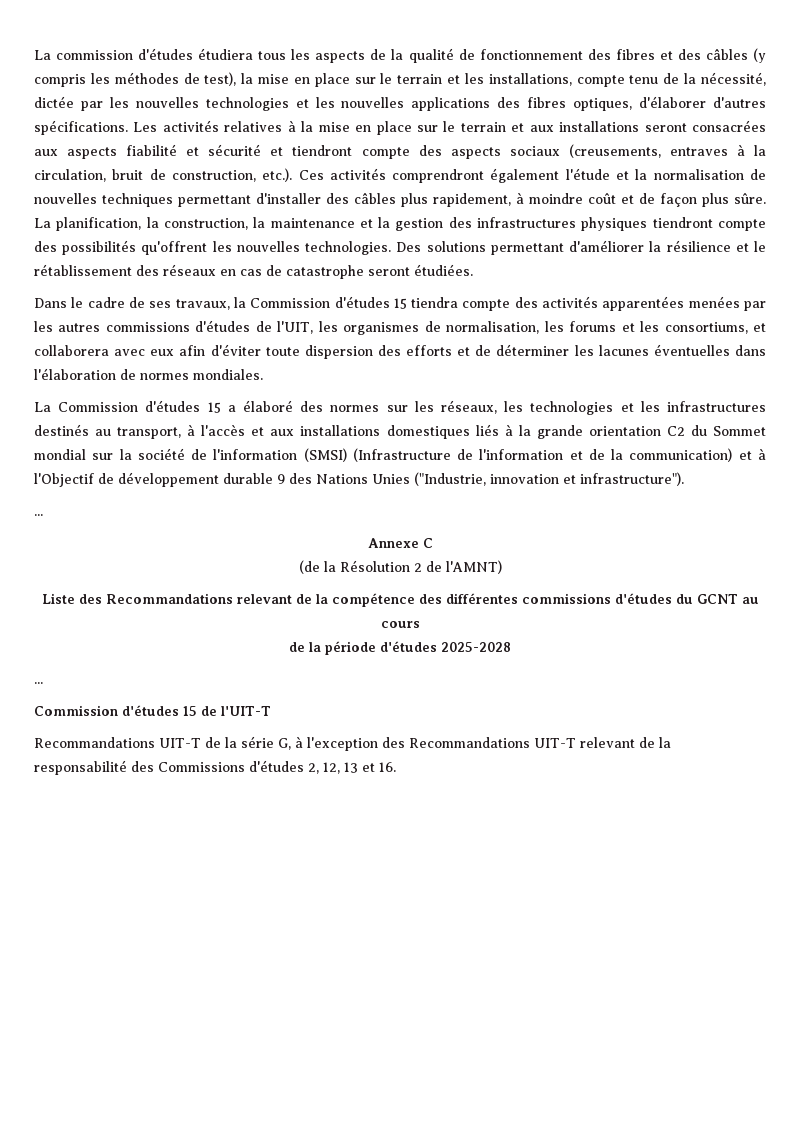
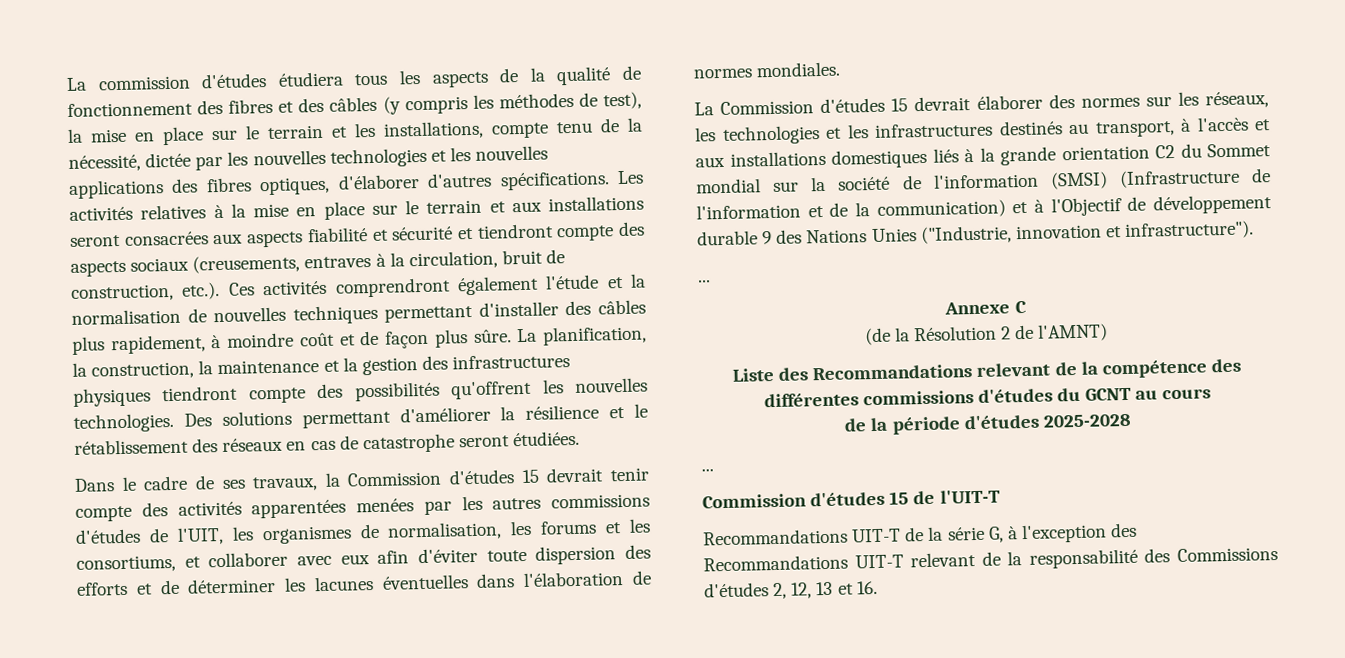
- Dans le cadre de ses travaux, la Commission d'études 15 tiendra compte des activités apparentées menées par les autres commissions d'études de l'UIT, les organismes de normalisation, les forums et les consortiums, et collaborera avec eux afin d'éviter toute dispersion des efforts et de déterminer les lacunes éventuelles dans l'élaboration de normes mondiales.
+ Dans le cadre de ses travaux, la Commission d'études 15 devrait tenir compte des activités apparentées menées par les autres commissions d'études de l'UIT, les organismes de normalisation, les forums et les consortiums, et collaborer avec eux afin d'éviter toute dispersion des efforts et de déterminer les lacunes éventuelles dans l'élaboration de normes mondiales.
- La Commission d'études 15 a élaboré des normes sur les réseaux, les technologies et les infrastructures destinés au transport, à l'accès et aux installations domestiques liés à la grande orientation C2 du Sommet mondial sur la société de l'information (SMSI) (Infrastructure de l'information et de la communication) et à l'Objectif de développement durable 9 des Nations Unies ("Industrie, innovation et infrastructure").
+ La Commission d'études 15 devrait élaborer des normes sur les réseaux, les technologies et les infrastructures destinés au transport, à l'accès et aux installations domestiques liés à la grande orientation C2 du Sommet mondial sur la société de l'information (SMSI) (Infrastructure de l'information et de la communication) et à l'Objectif de développement durable 9 des Nations Unies ("Industrie, innovation et infrastructure").

